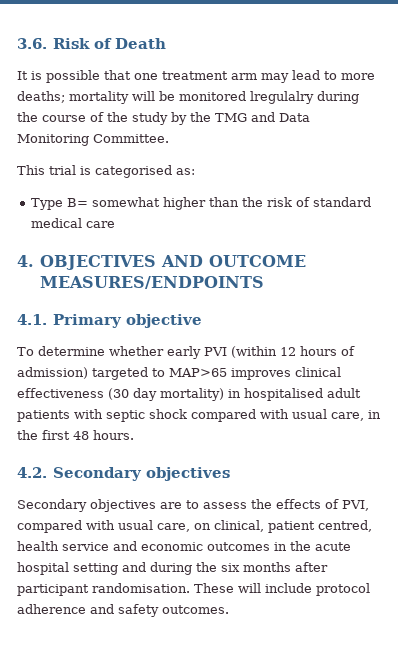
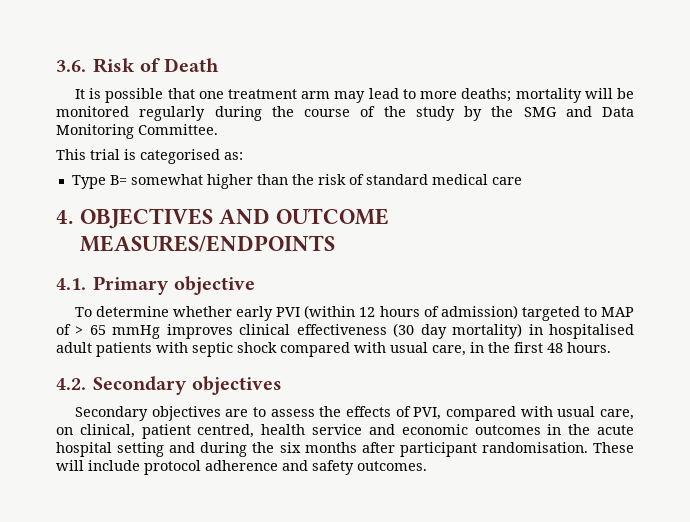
- It is possible that one treatment arm may lead to more deaths; mortality will be monitored lregulalry during the course of the study by the TMG and Data Monitoring Committee.
+ It is possible that one treatment arm may lead to more deaths; mortality will be monitored regularly during the course of the study by the SMG and Data Monitoring Committee.
- To determine whether early PVI (within 12 hours of admission) targeted to MAP>65 improves clinical effectiveness (30 day mortality) in hospitalised adult patients with septic shock compared with usual care, in the first 48 hours.
+ To determine whether early PVI (within 12 hours of admission) targeted to MAP of > 65 mmHg improves clinical effectiveness (30 day mortality) in hospitalised adult patients with septic shock compared with usual care, in the first 48 hours.

